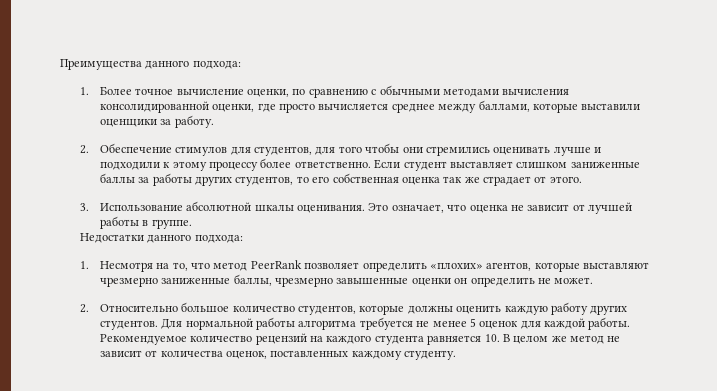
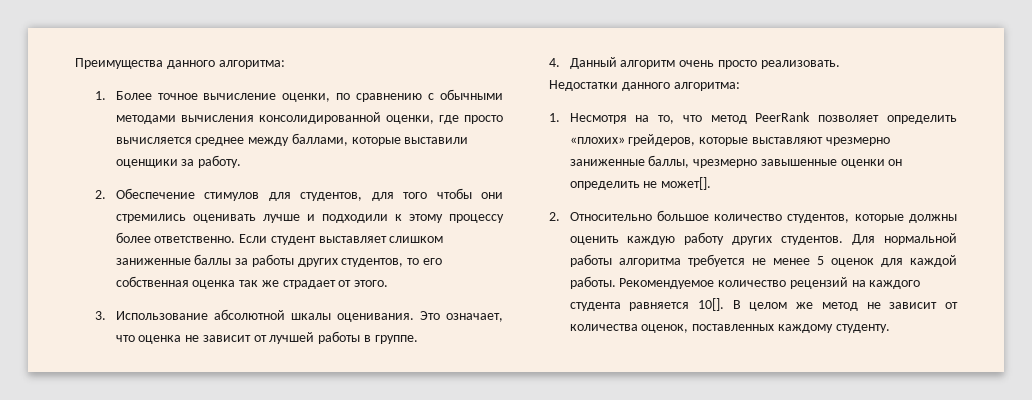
- Преимущества данного подхода:
+ Преимущества данного алгоритма:
+ 4. Данный алгоритм очень просто реализовать.
- Недостатки данного подхода:
+ Недостатки данного алгоритма:
- 1. Несмотря на то, что метод PeerRank позволяет определить «плохих» агентов, которые выставляют чрезмерно заниженные баллы, чрезмерно завышенные оценки он определить не может.
+ 1. Несмотря на то, что метод PeerRank позволяет определить «плохих» грейдеров, которые выставляют чрезмерно заниженные баллы, чрезмерно завышенные оценки он определить не может[].
- Рекомендуемое количество рецензий на каждого студента равняется 10. В целом же метод не зависит от количества оценок, поставленных каждому студенту.
+ Рекомендуемое количество рецензий на каждого студента равняется 10[]. В целом же метод не зависит от количества оценок, поставленных каждому студенту.

